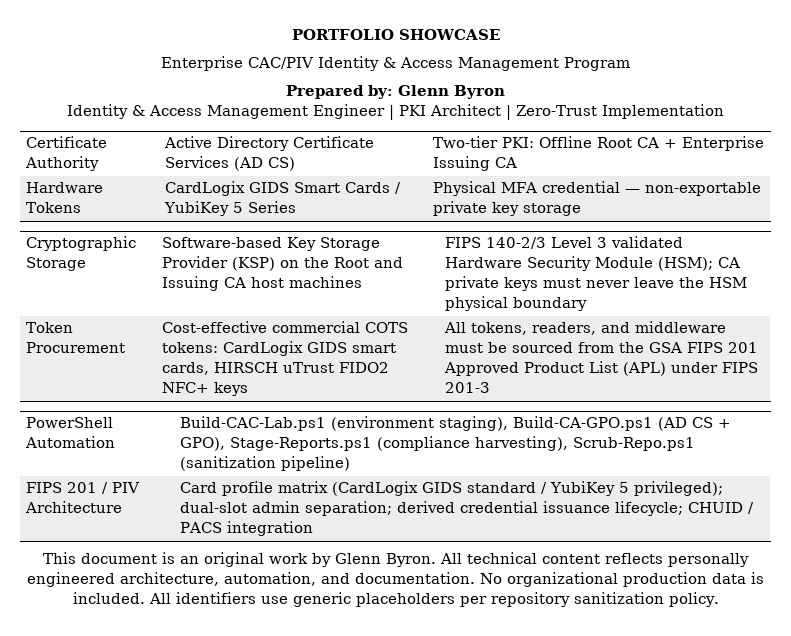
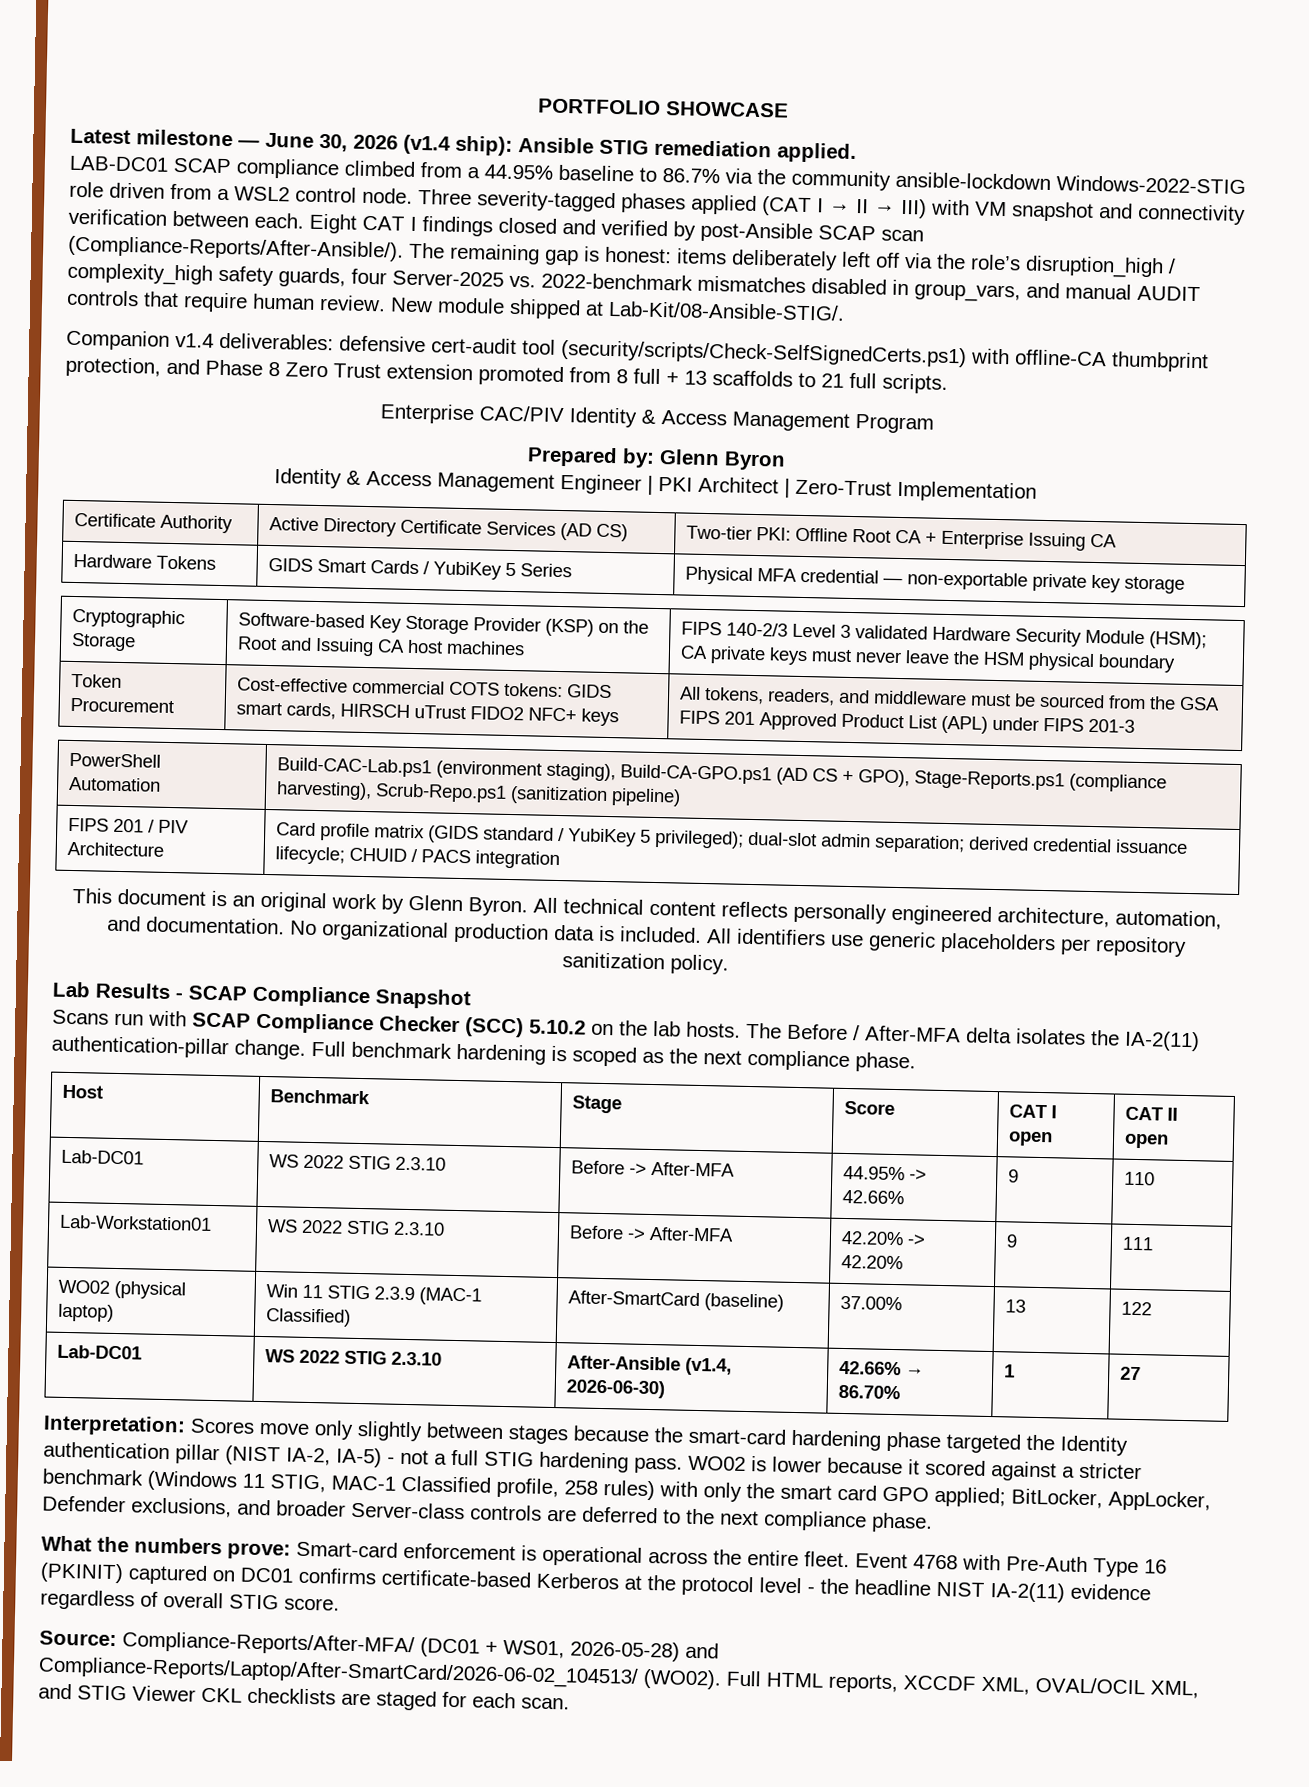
+ Latest milestone — June 30, 2026 (v1.4 ship): Ansible STIG remediation applied.
+ LAB-DC01 SCAP compliance climbed from a 44.95% baseline to 86.7% via the community ansible-lockdown Windows-2022-STIG role driven from a WSL2 control node. Three severity-tagged phases applied (CAT I → II → III) with VM snapshot and connectivity verification between each. Eight CAT I findings closed and verified by post-Ansible SCAP scan (Compliance-Reports/After-Ansible/). The remaining gap is honest: items deliberately left off via the role’s disruption_high / complexity_high safety guards, four Server-2025 vs. 2022-benchmark mismatches disabled in group_vars, and manual AUDIT controls that require human review. New module shipped at Lab-Kit/08-Ansible-STIG/.
+ Companion v1.4 deliverables: defensive cert-audit tool (security/scripts/Check-SelfSignedCerts.ps1) with offline-CA thumbprint protection, and Phase 8 Zero Trust extension promoted from 8 full + 13 scaffolds to 21 full scripts.
- Hardware Tokens | CardLogix GIDS Smart Cards / YubiKey 5 Series | Physical MFA credential — non-exportable private key storage
+ Hardware Tokens | GIDS Smart Cards / YubiKey 5 Series | Physical MFA credential — non-exportable private key storage
- Token Procurement | Cost-effective commercial COTS tokens: CardLogix GIDS smart cards, HIRSCH uTrust FIDO2 NFC+ keys | All tokens, readers, and middleware must be sourced from the GSA FIPS 201 Approved Product List (APL) under FIPS 201-3
+ Token Procurement | Cost-effective commercial COTS tokens: GIDS smart cards, HIRSCH uTrust FIDO2 NFC+ keys | All tokens, readers, and middleware must be sourced from the GSA FIPS 201 Approved Product List (APL) under FIPS 201-3
- FIPS 201 / PIV Architecture | Card profile matrix (CardLogix GIDS standard / YubiKey 5 privileged); dual-slot admin separation; derived credential issuance lifecycle; CHUID / PACS integration
+ FIPS 201 / PIV Architecture | Card profile matrix (GIDS standard / YubiKey 5 privileged); dual-slot admin separation; derived credential issuance lifecycle; CHUID / PACS integration
+ Lab Results - SCAP Compliance Snapshot
+ Scans run with SCAP Compliance Checker (SCC) 5.10.2 on the lab hosts. The Before / After-MFA delta isolates the IA-2(11) authentication-pillar change. Full benchmark hardening is scoped as the next compliance phase.
+ Host | Benchmark | Stage | Score | CAT I open | CAT II open
+ Lab-DC01 | WS 2022 STIG 2.3.10 | Before -> After-MFA | 44.95% -> 42.66% | 9 | 110
+ Lab-Workstation01 | WS 2022 STIG 2.3.10 | Before -> After-MFA | 42.20% -> 42.20% | 9 | 111
+ WO02 (physical laptop) | Win 11 STIG 2.3.9 (MAC-1 Classified) | After-SmartCard (baseline) | 37.00% | 13 | 122
+ Lab-DC01 | WS 2022 STIG 2.3.10 | After-Ansible (v1.4, 2026-06-30) | 42.66% → 86.70% | 1 | 27
+ Interpretation: Scores move only slightly between stages because the smart-card hardening phase targeted the Identity authentication pillar (NIST IA-2, IA-5) - not a full STIG hardening pass. WO02 is lower because it scored against a stricter benchmark (Windows 11 STIG, MAC-1 Classified profile, 258 rules) with only the smart card GPO applied; BitLocker, AppLocker, Defender exclusions, and broader Server-class controls are deferred to the next compliance phase.
+ What the numbers prove: Smart-card enforcement is operational across the entire fleet. Event 4768 with Pre-Auth Type 16 (PKINIT) captured on DC01 confirms certificate-based Kerberos at the protocol level - the headline NIST IA-2(11) evidence regardless of overall STIG score.
+ Source: Compliance-Reports/After-MFA/ (DC01 + WS01, 2026-05-28) and Compliance-Reports/Laptop/After-SmartCard/2026-06-02_104513/ (WO02). Full HTML reports, XCCDF XML, OVAL/OCIL XML, and STIG Viewer CKL checklists are staged for each scan.

